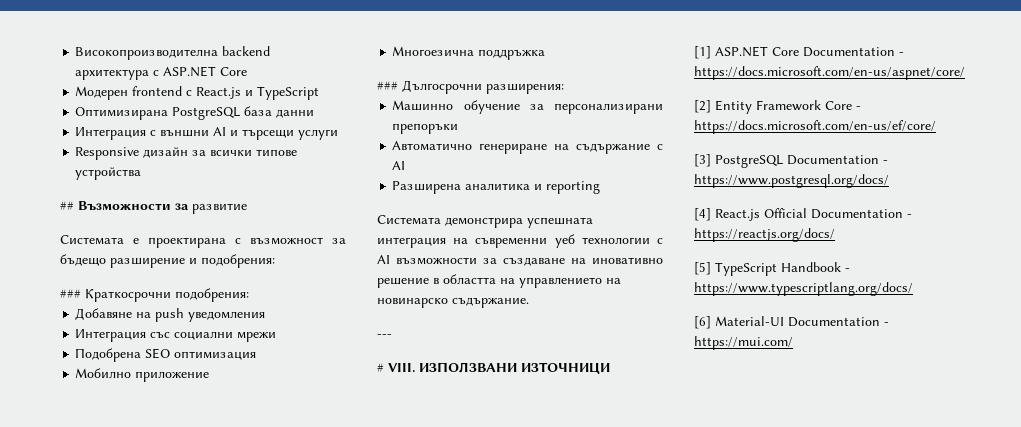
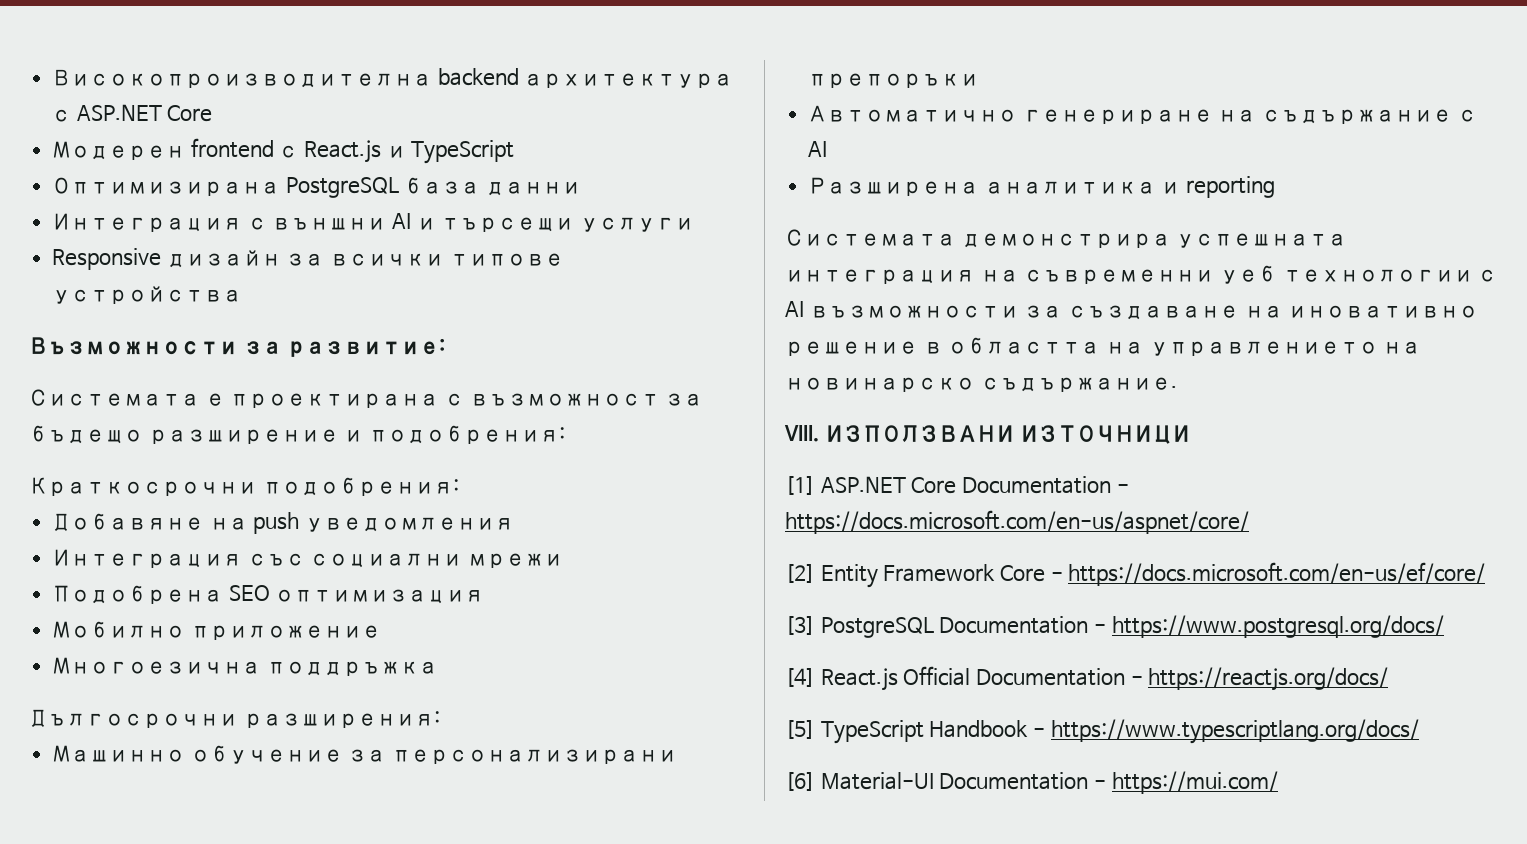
- ## Възможности за развитие
+ Възможности за развитие:
- ### Краткосрочни подобрения:
+ Краткосрочни подобрения:
- ### Дългосрочни разширения:
+ Дългосрочни разширения:
- ---
- # VIII.
+ VIII.

